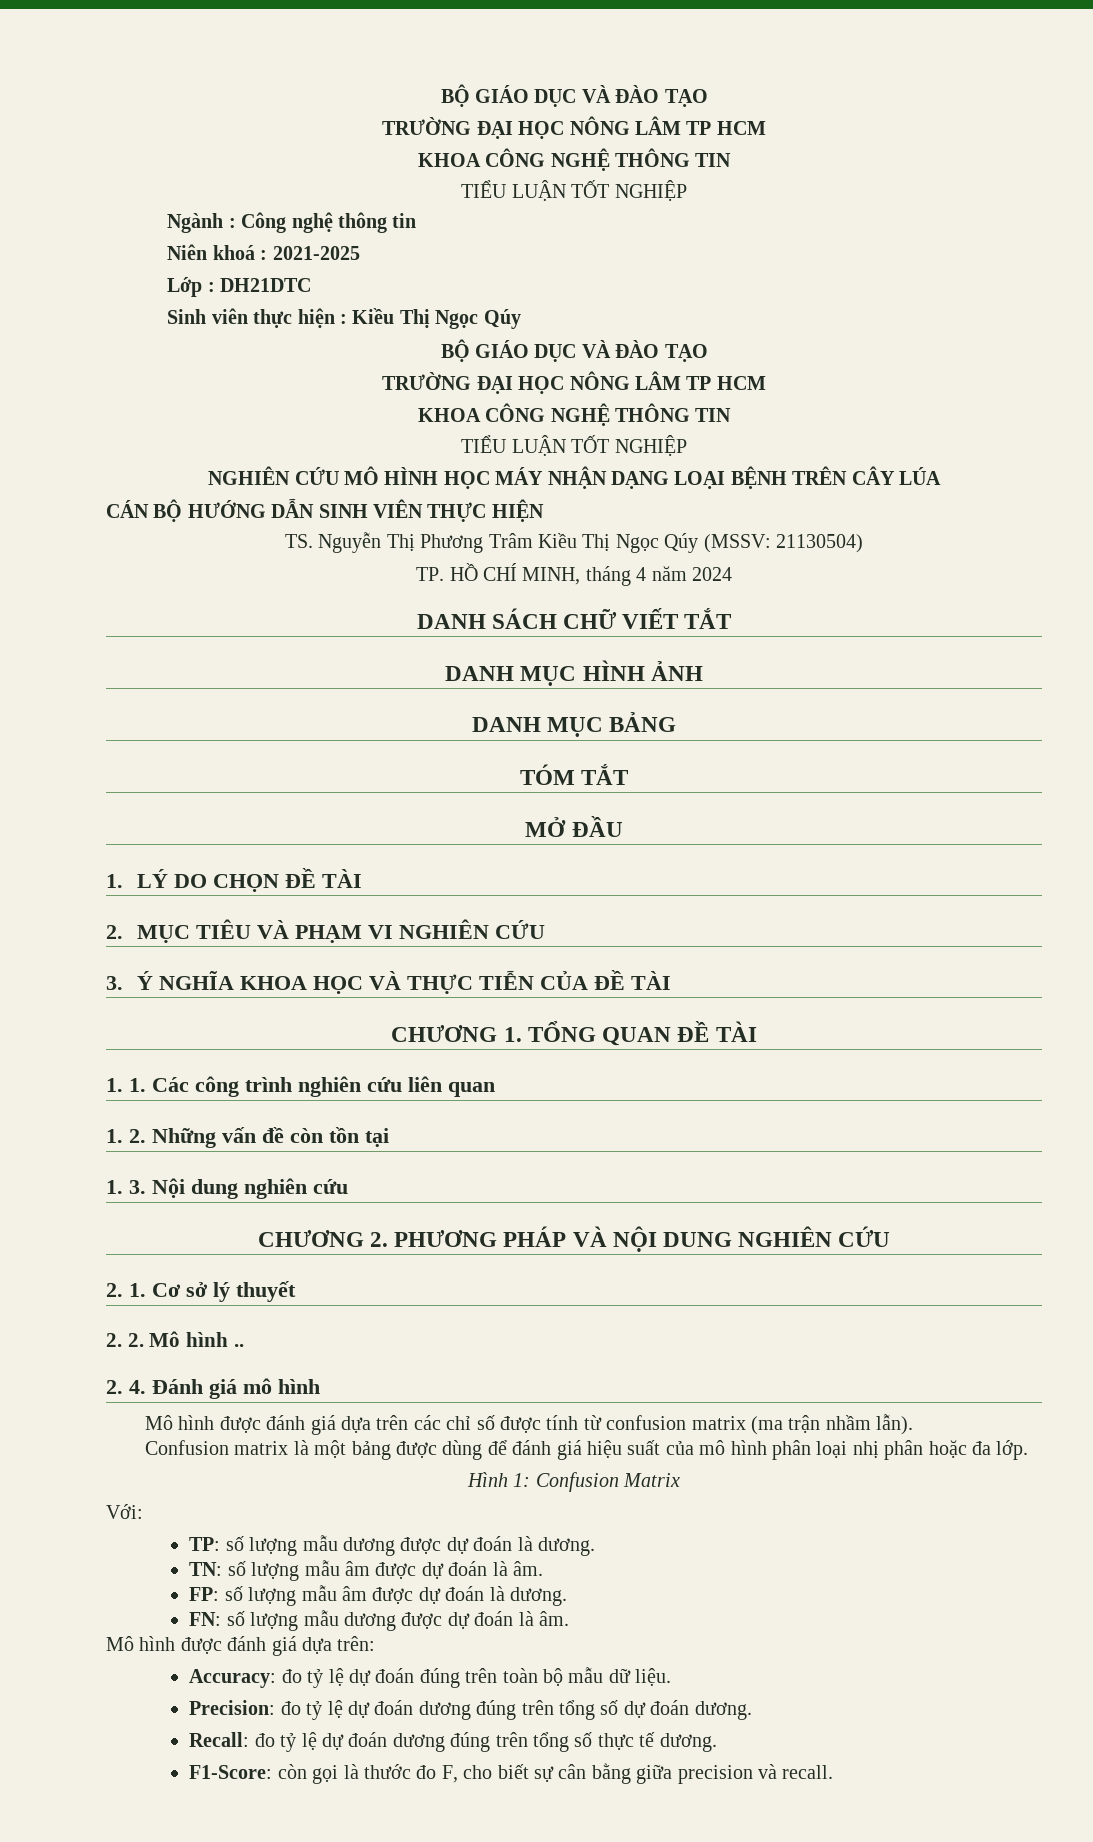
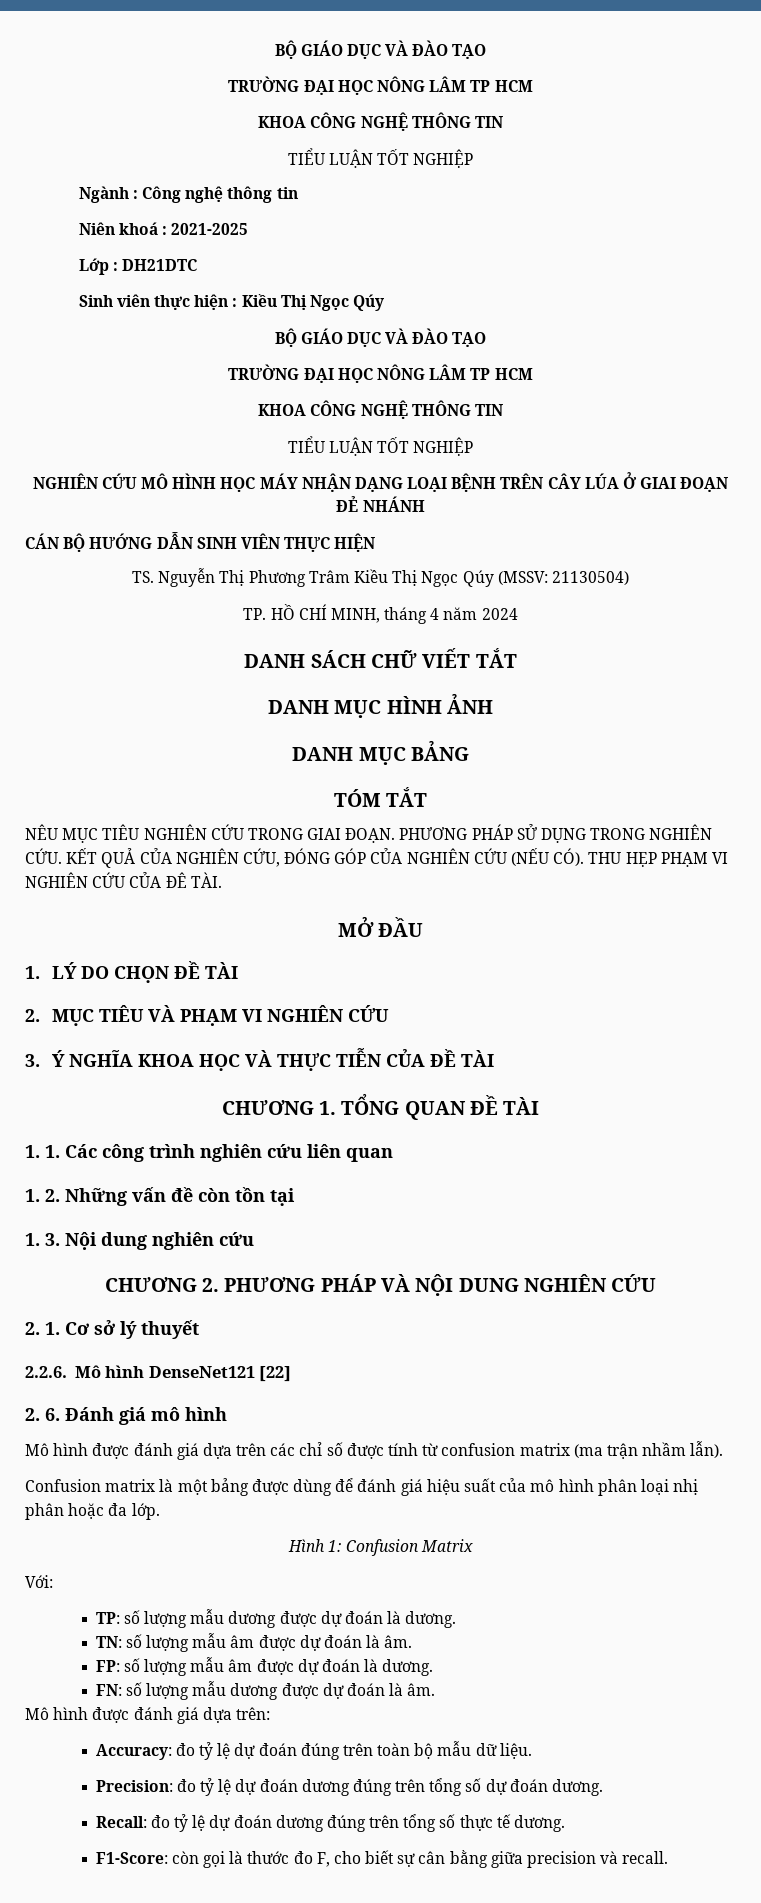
- NGHIÊN CỨU MÔ HÌNH HỌC MÁY NHẬN DẠNG LOẠI BỆNH TRÊN CÂY LÚA
+ NGHIÊN CỨU MÔ HÌNH HỌC MÁY NHẬN DẠNG LOẠI BỆNH TRÊN CÂY LÚA Ở GIAI ĐOẠN ĐẺ NHÁNH
+ NÊU MỤC TIÊU NGHIÊN CỨU TRONG GIAI ĐOẠN. PHƯƠNG PHÁP SỬ DỤNG TRONG NGHIÊN CỨU. KẾT QUẢ CỦA NGHIÊN CỨU, ĐÓNG GÓP CỦA NGHIÊN CỨU (NẾU CÓ). THU HẸP PHẠM VI NGHIÊN CỨU CỦA ĐÊ TÀI.
- 2. 2. Mô hình ..
- 2. 4. Đánh giá mô hình
+ 2.2.6. Mô hình DenseNet121 [22]
+ 2. 6. Đánh giá mô hình

